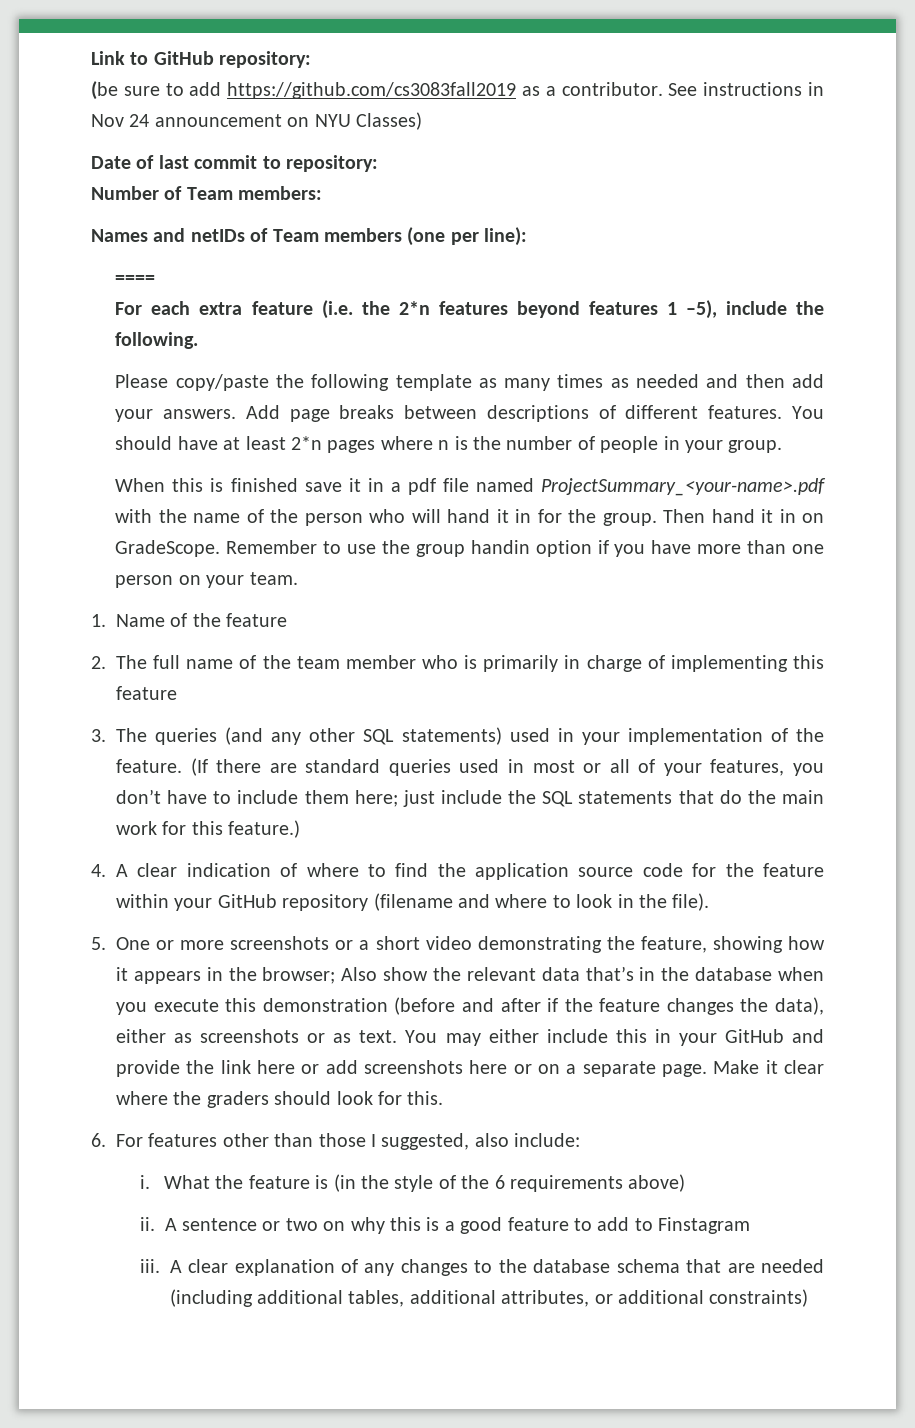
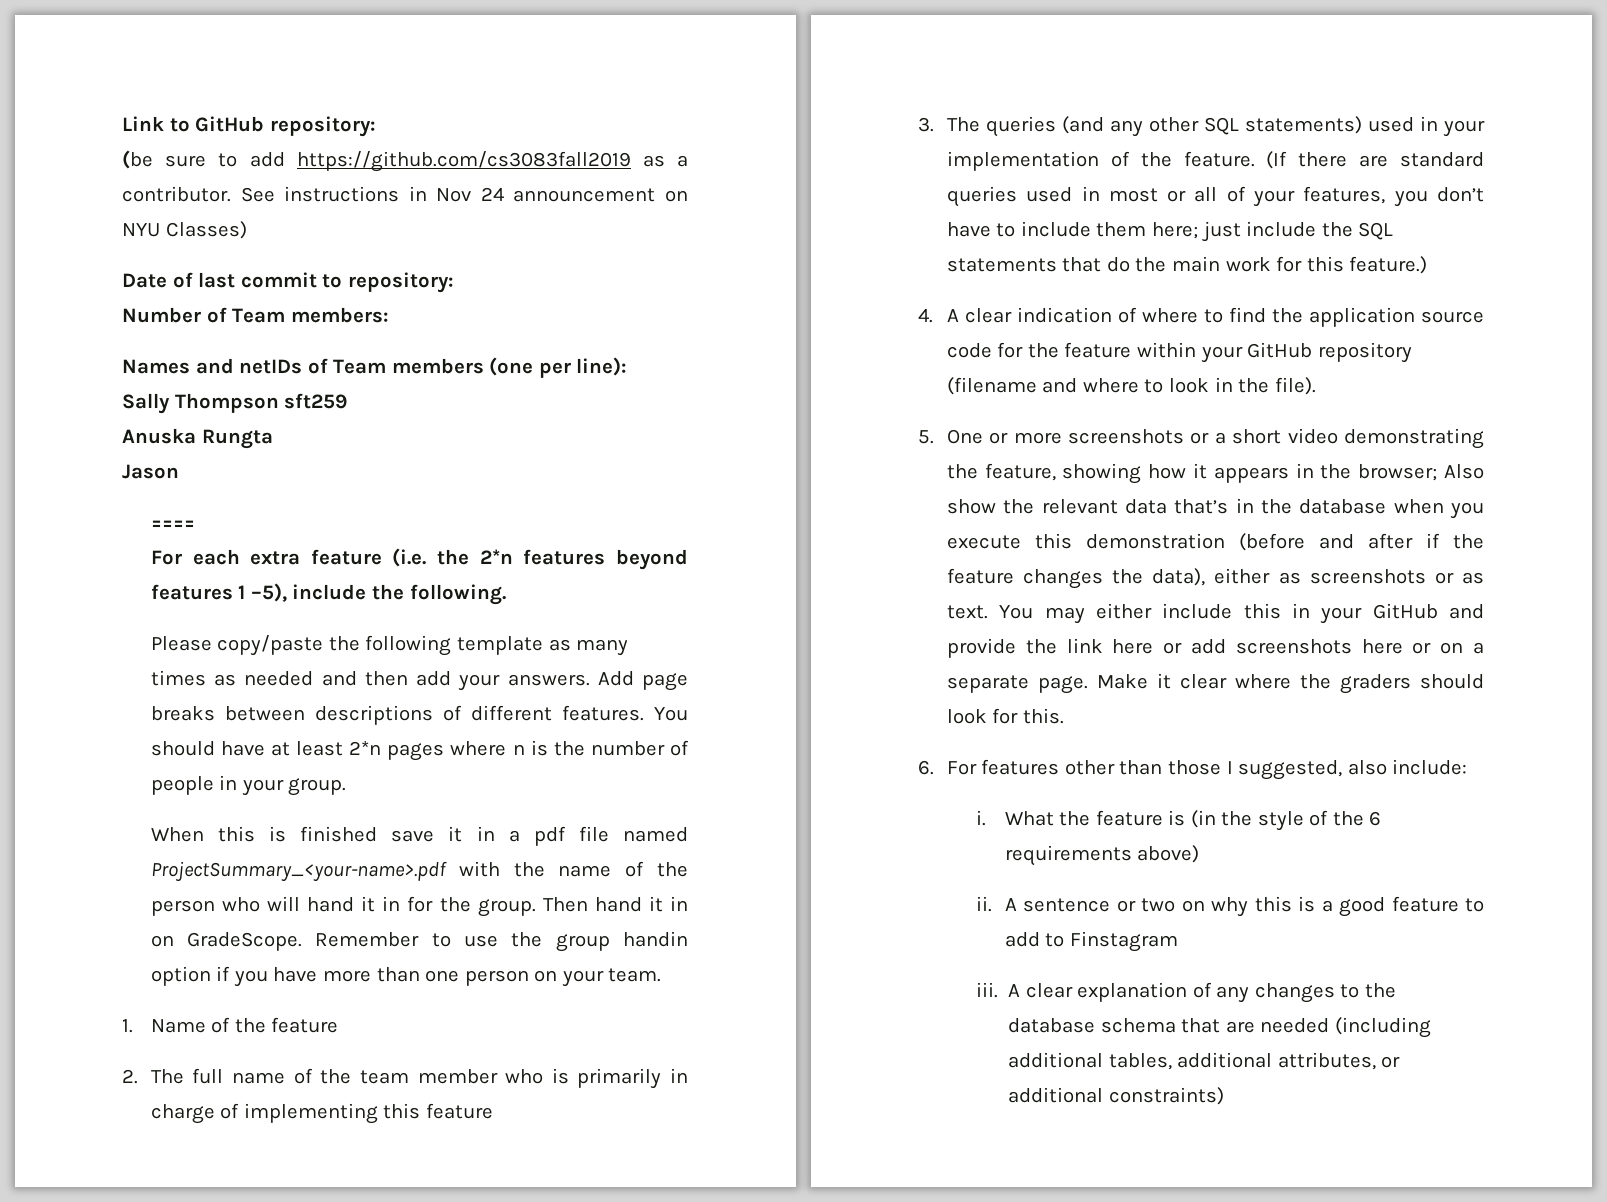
+ Sally Thompson sft259
+ Anuska Rungta
+ Jason

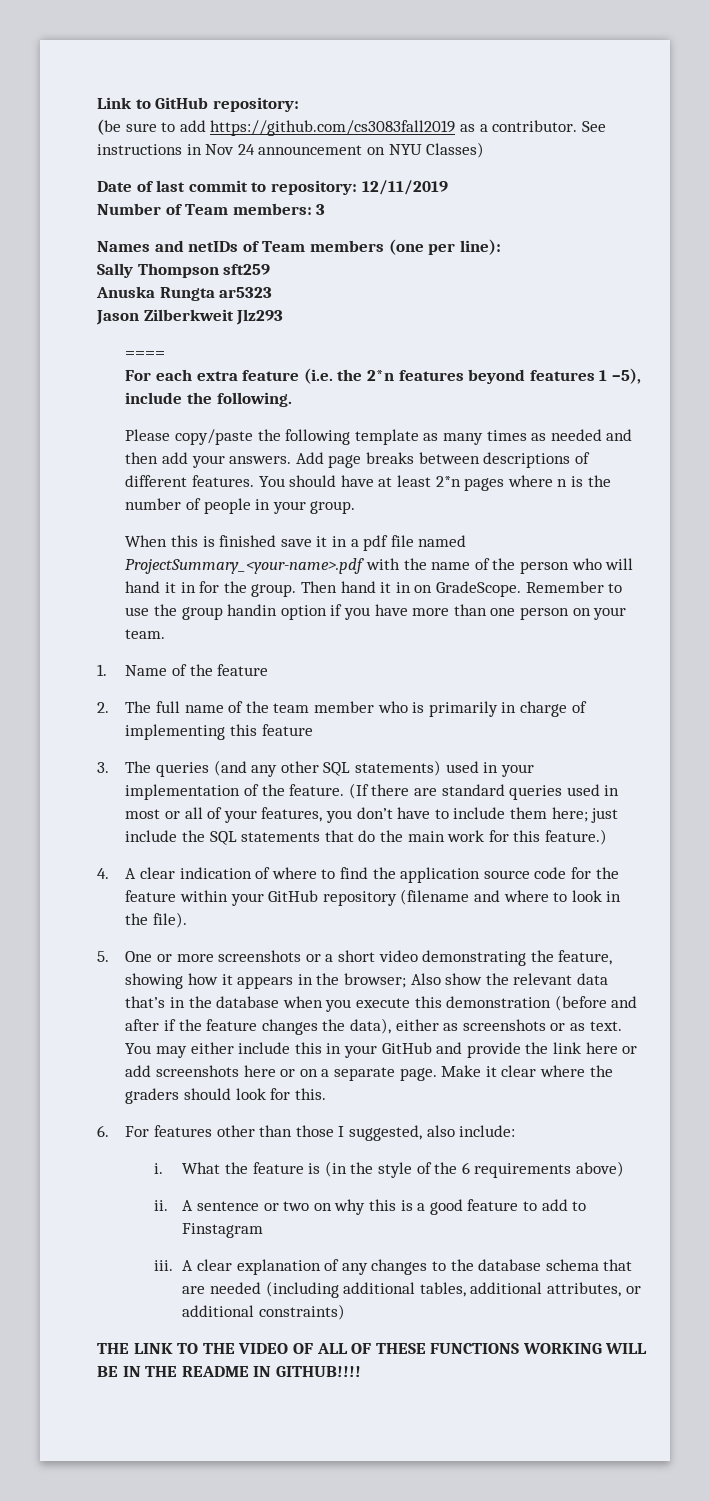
- Date of last commit to repository:
+ Date of last commit to repository: 12/11/2019
- Number of Team members:
+ Number of Team members: 3
- Anuska Rungta
+ Anuska Rungta ar5323
- Jason
+ Jason Zilberkweit Jlz293
+ THE LINK TO THE VIDEO OF ALL OF THESE FUNCTIONS WORKING WILL BE IN THE README IN GITHUB!!!!

